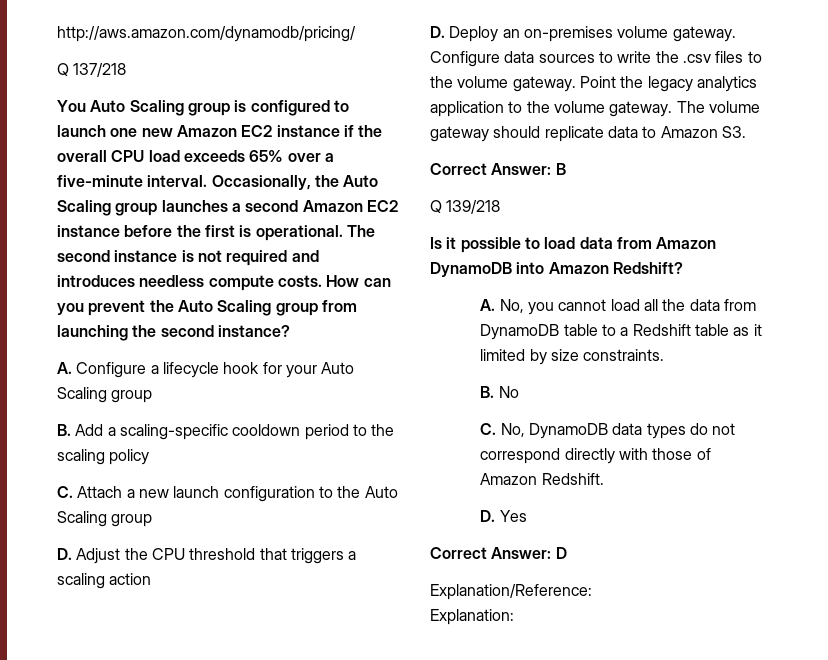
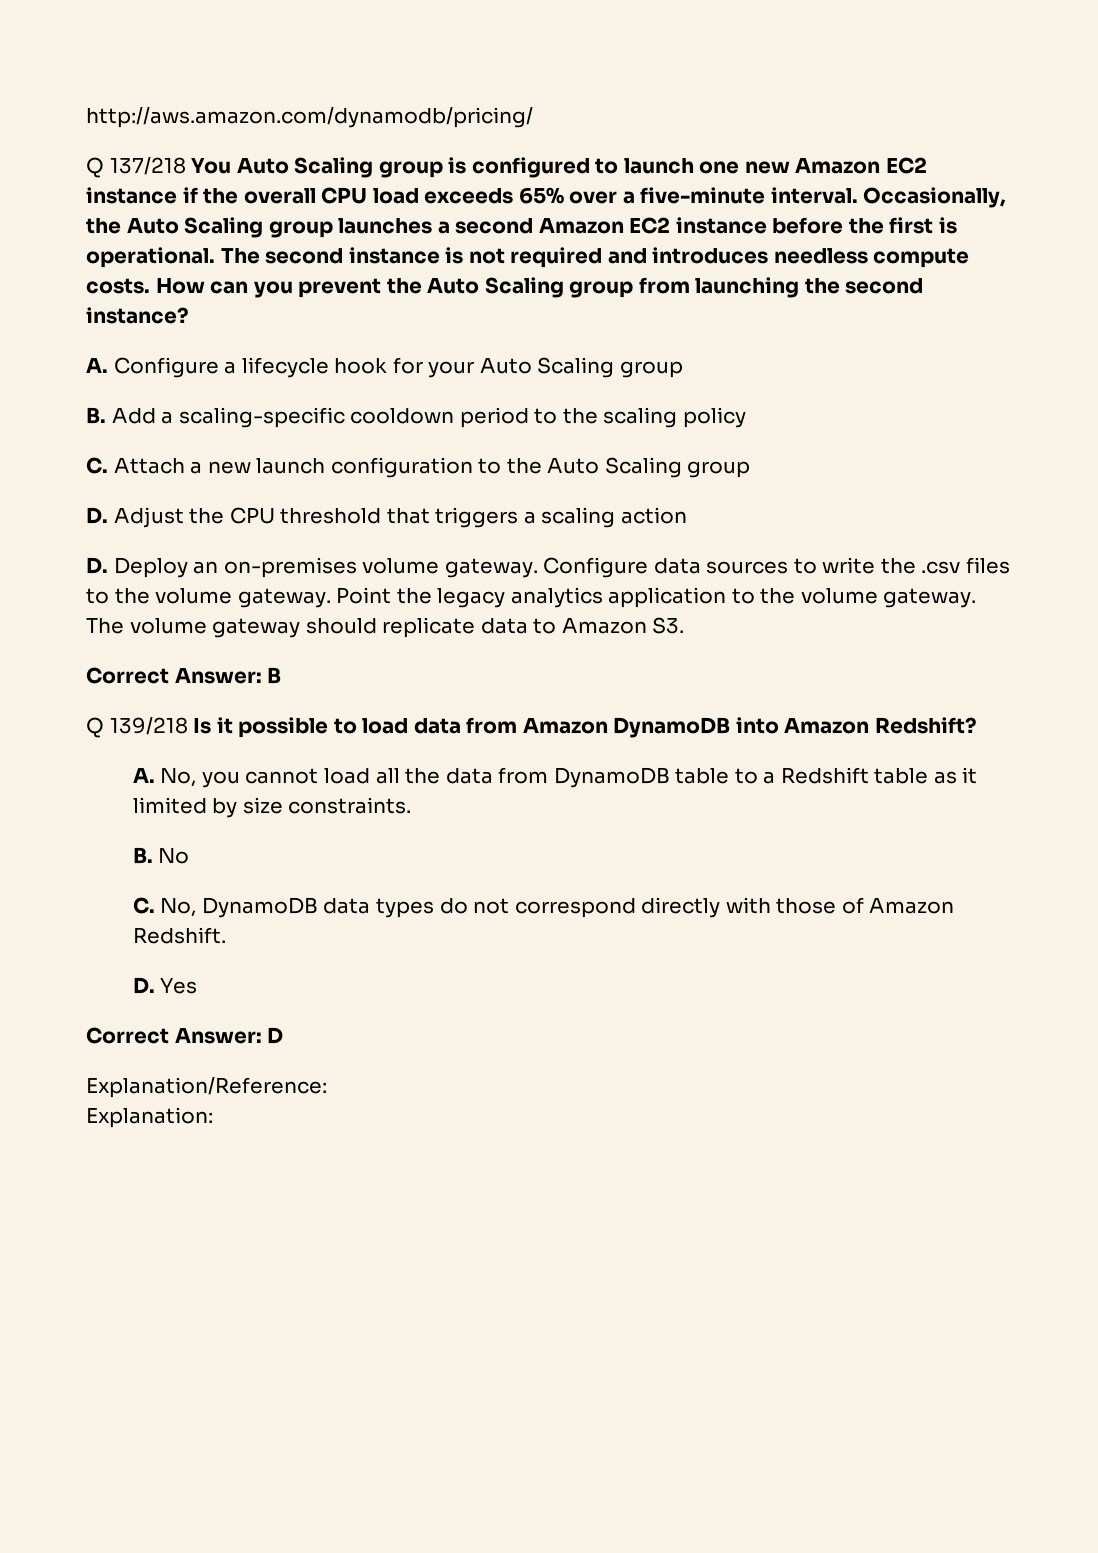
- Q 137/218
- You Auto Scaling group is configured to launch one new Amazon EC2 instance if the overall CPU load exceeds 65% over a five-minute interval.
+ Q 137/218 You Auto Scaling group is configured to launch one new Amazon EC2 instance if the overall CPU load exceeds 65% over a five-minute interval.
- Q 139/218
- Is it possible to load data from Amazon DynamoDB into Amazon Redshift?
+ Q 139/218 Is it possible to load data from Amazon DynamoDB into Amazon Redshift?

